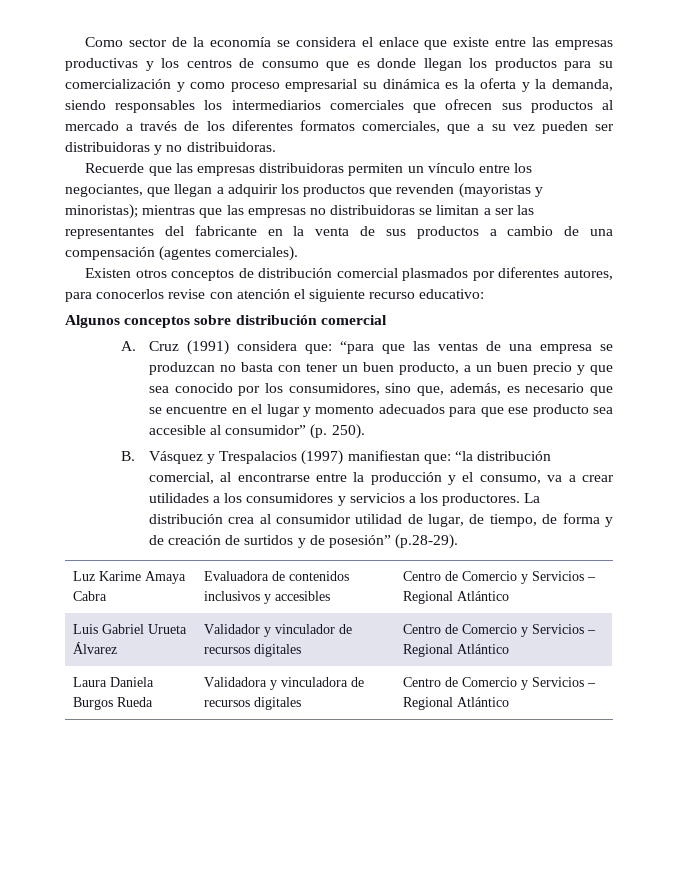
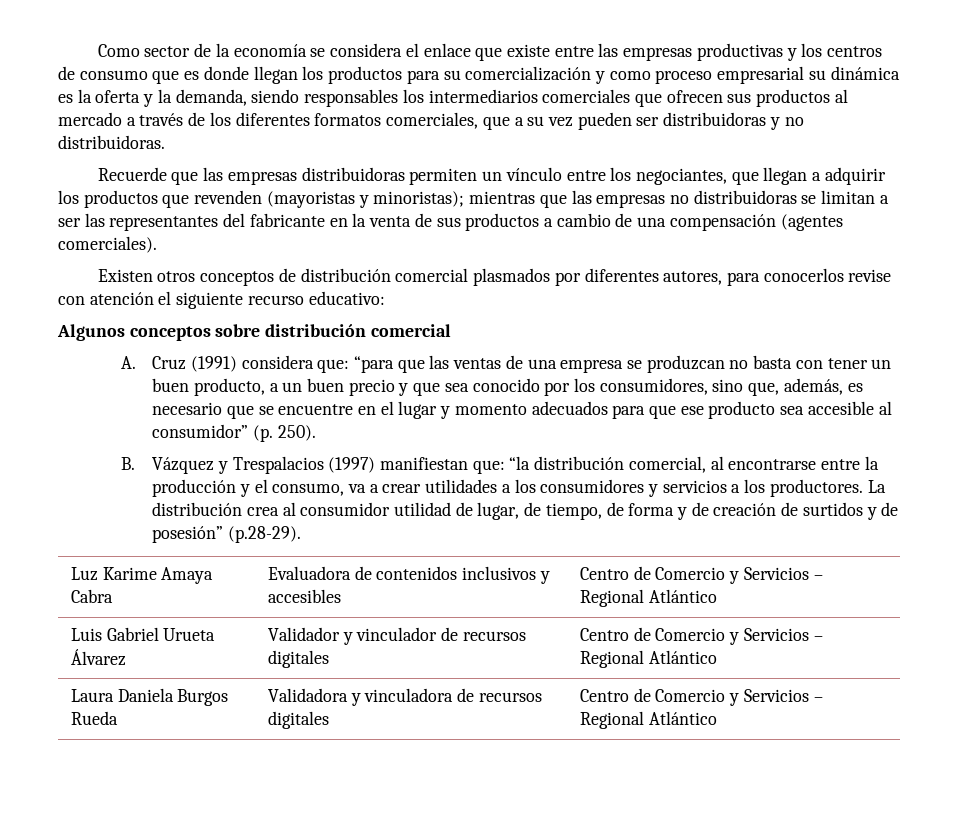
- B. Vásquez y Trespalacios (1997) manifiestan que: “la distribución comercial, al encontrarse entre la producción y el consumo, va a crear utilidades a los consumidores y servicios a los productores.
+ B. Vázquez y Trespalacios (1997) manifiestan que: “la distribución comercial, al encontrarse entre la producción y el consumo, va a crear utilidades a los consumidores y servicios a los productores.

